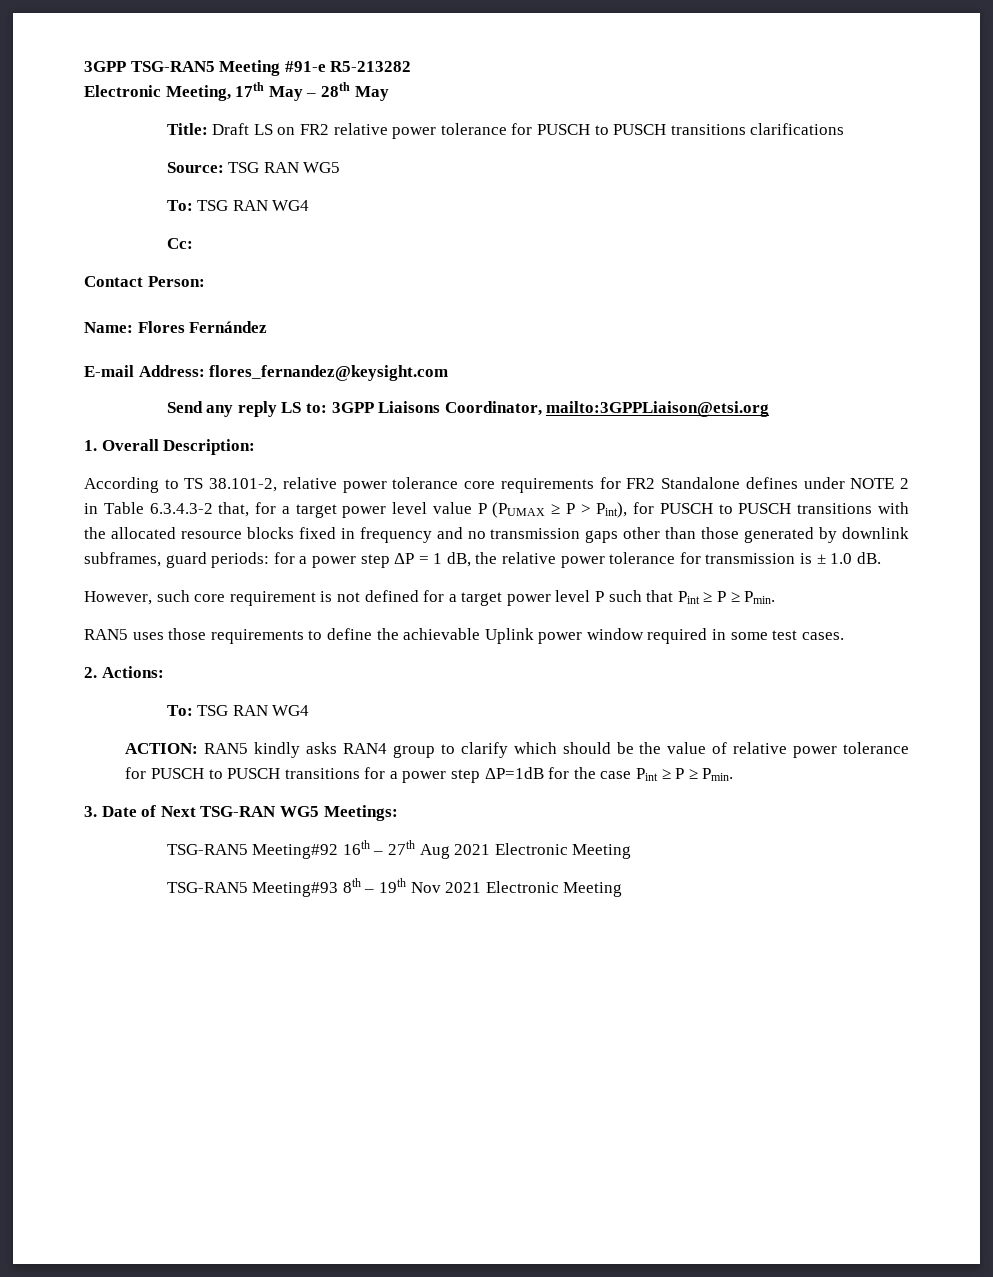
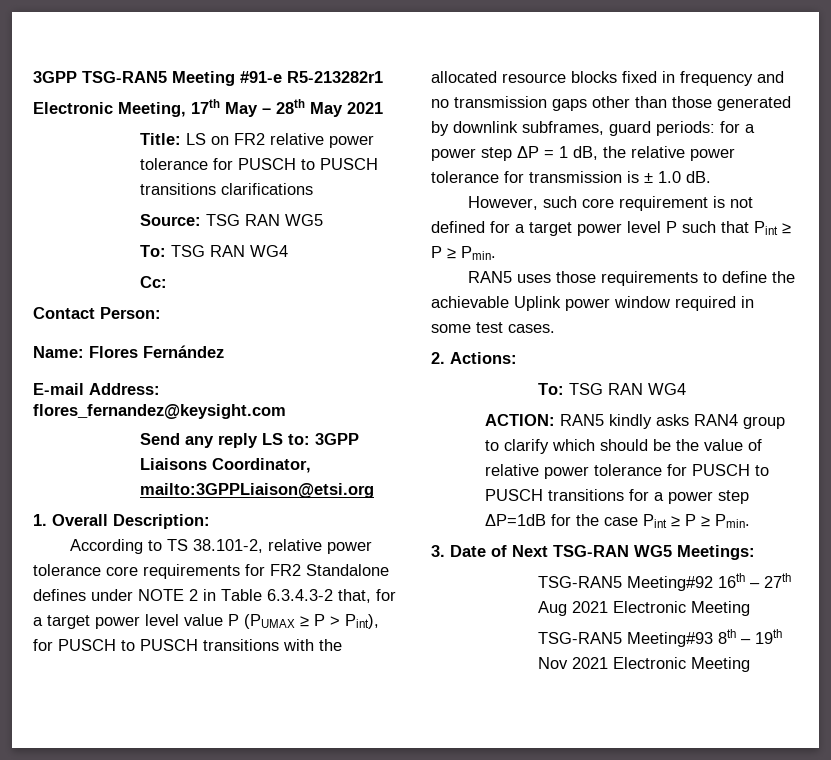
- 3GPP TSG-RAN5 Meeting #91-e R5-213282
+ 3GPP TSG-RAN5 Meeting #91-e R5-213282r1
- Electronic Meeting, 17th May – 28th May
+ Electronic Meeting, 17th May – 28th May 2021
- Title: Draft LS on FR2 relative power tolerance for PUSCH to PUSCH transitions clarifications
+ Title: LS on FR2 relative power tolerance for PUSCH to PUSCH transitions clarifications

